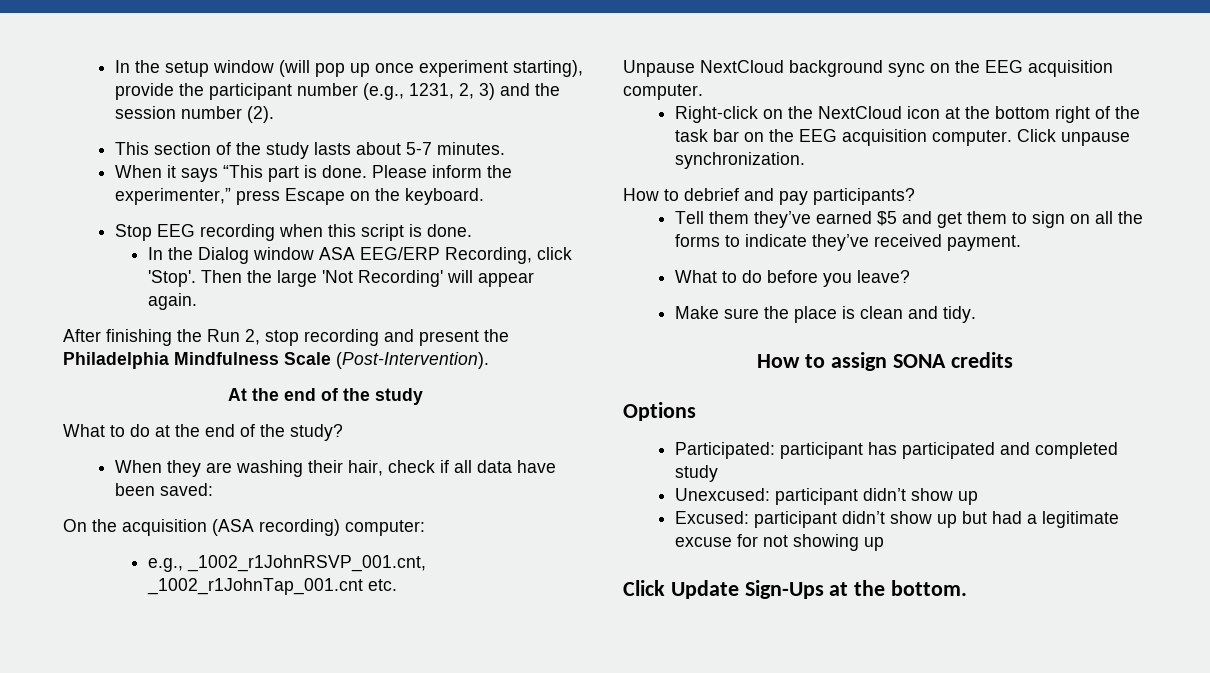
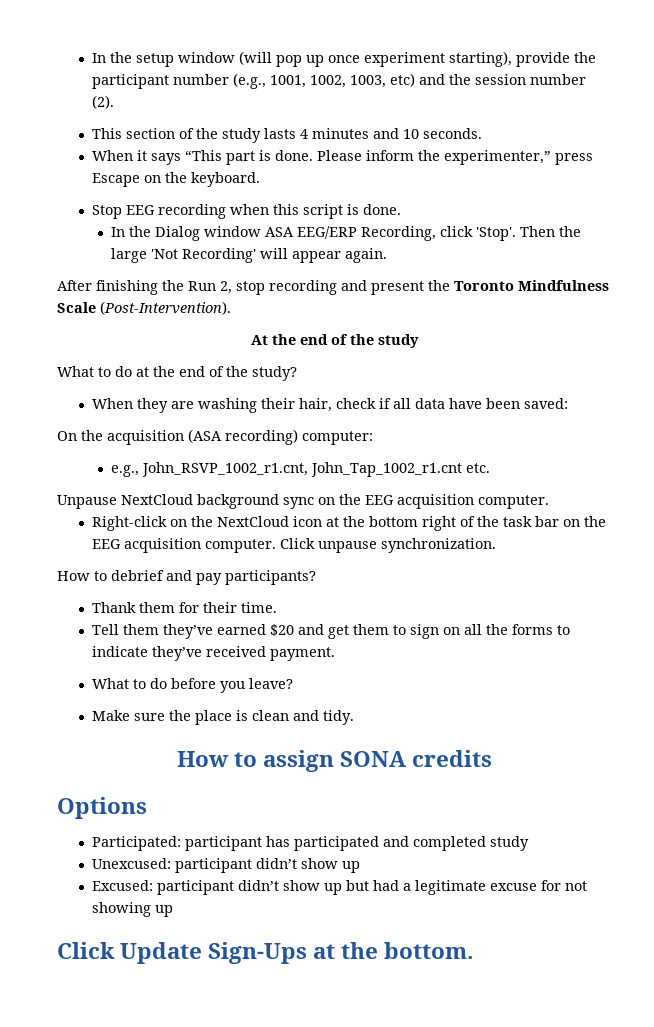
- In the setup window (will pop up once experiment starting), provide the participant number (e.g., 1231, 2, 3) and the session number (2).
+ In the setup window (will pop up once experiment starting), provide the participant number (e.g., 1001, 1002, 1003, etc) and the session number (2).
- This section of the study lasts about 5-7 minutes.
+ This section of the study lasts 4 minutes and 10 seconds.
- After finishing the Run 2, stop recording and present the Philadelphia Mindfulness Scale (Post-Intervention).
+ After finishing the Run 2, stop recording and present the Toronto Mindfulness Scale (Post-Intervention).
- e.g., _1002_r1JohnRSVP_001.cnt, _1002_r1JohnTap_001.cnt etc.
+ e.g., John_RSVP_1002_r1.cnt, John_Tap_1002_r1.cnt etc.
+ Thank them for their time.
- Tell them they’ve earned $5 and get them to sign on all the forms to indicate they’ve received payment.
+ Tell them they’ve earned $20 and get them to sign on all the forms to indicate they’ve received payment.

